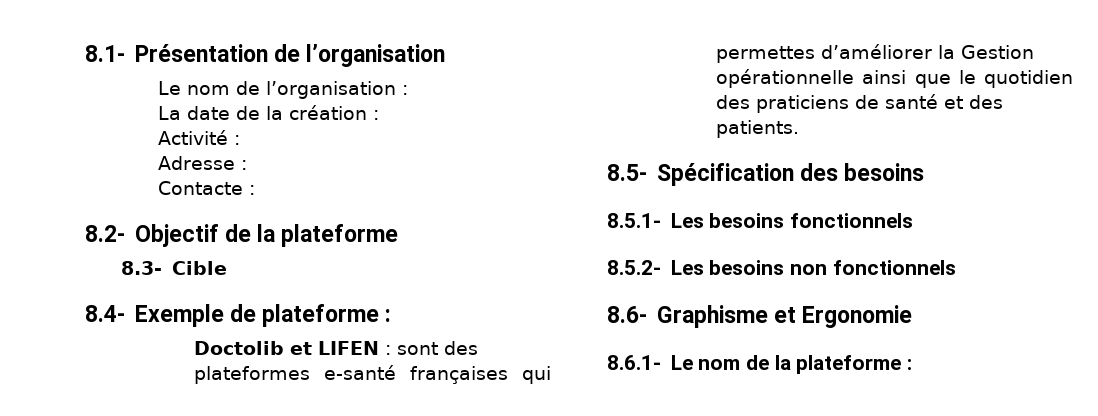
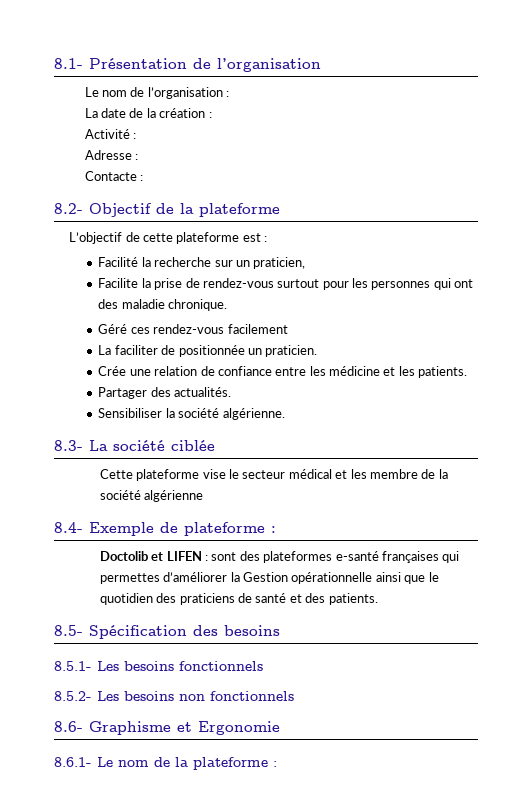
- 8.3- Cible
+ L’objectif de cette plateforme est :
+ Facilité la recherche sur un praticien,
+ Facilite la prise de rendez-vous surtout pour les personnes qui ont des maladie chronique.
+ Géré ces rendez-vous facilement
+ La faciliter de positionnée un praticien.
+ Crée une relation de confiance entre les médicine et les patients.
+ Partager des actualités.
+ Sensibiliser la société algérienne.
+ 8.3- La société ciblée
+ Cette plateforme vise le secteur médical et les membre de la société algérienne

